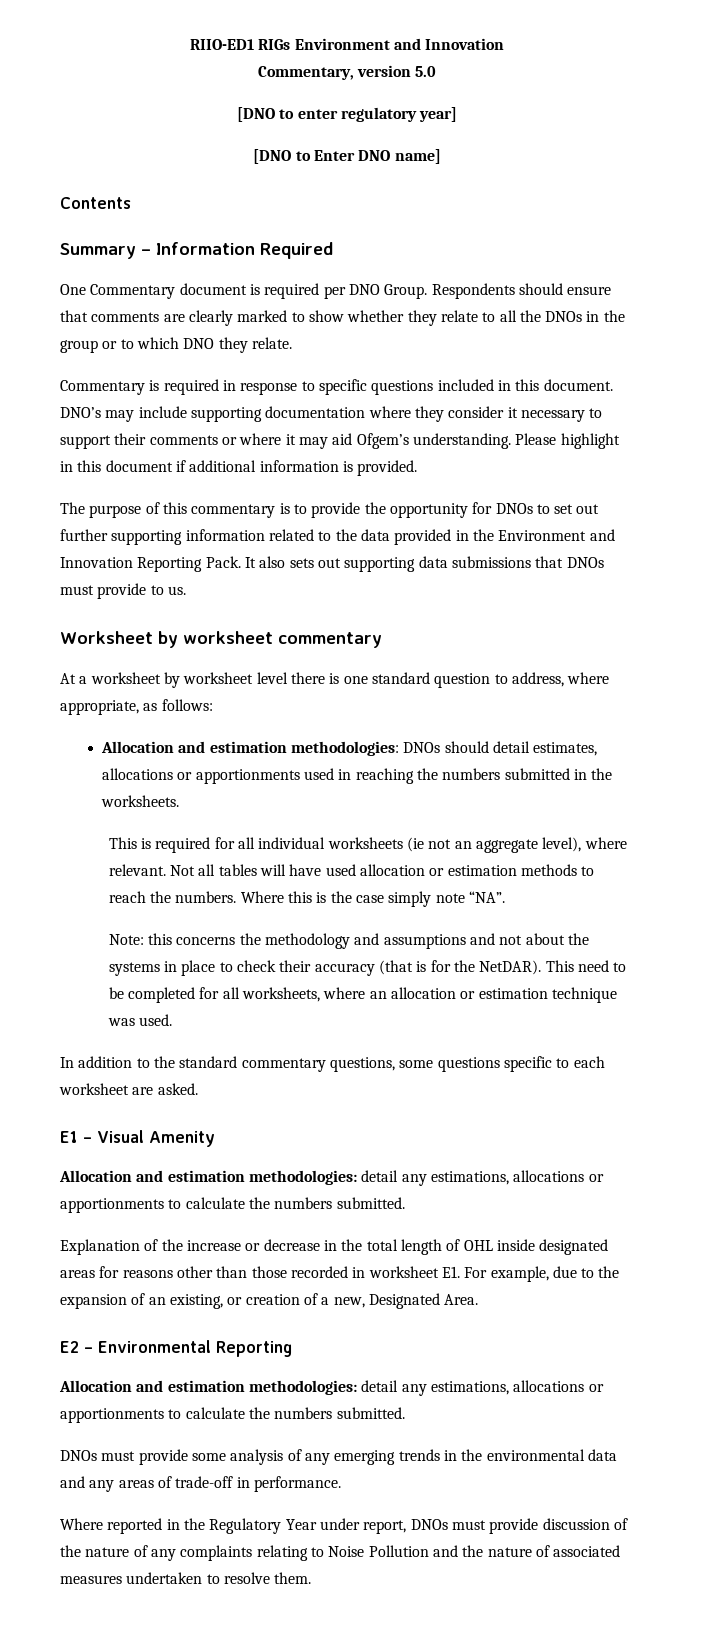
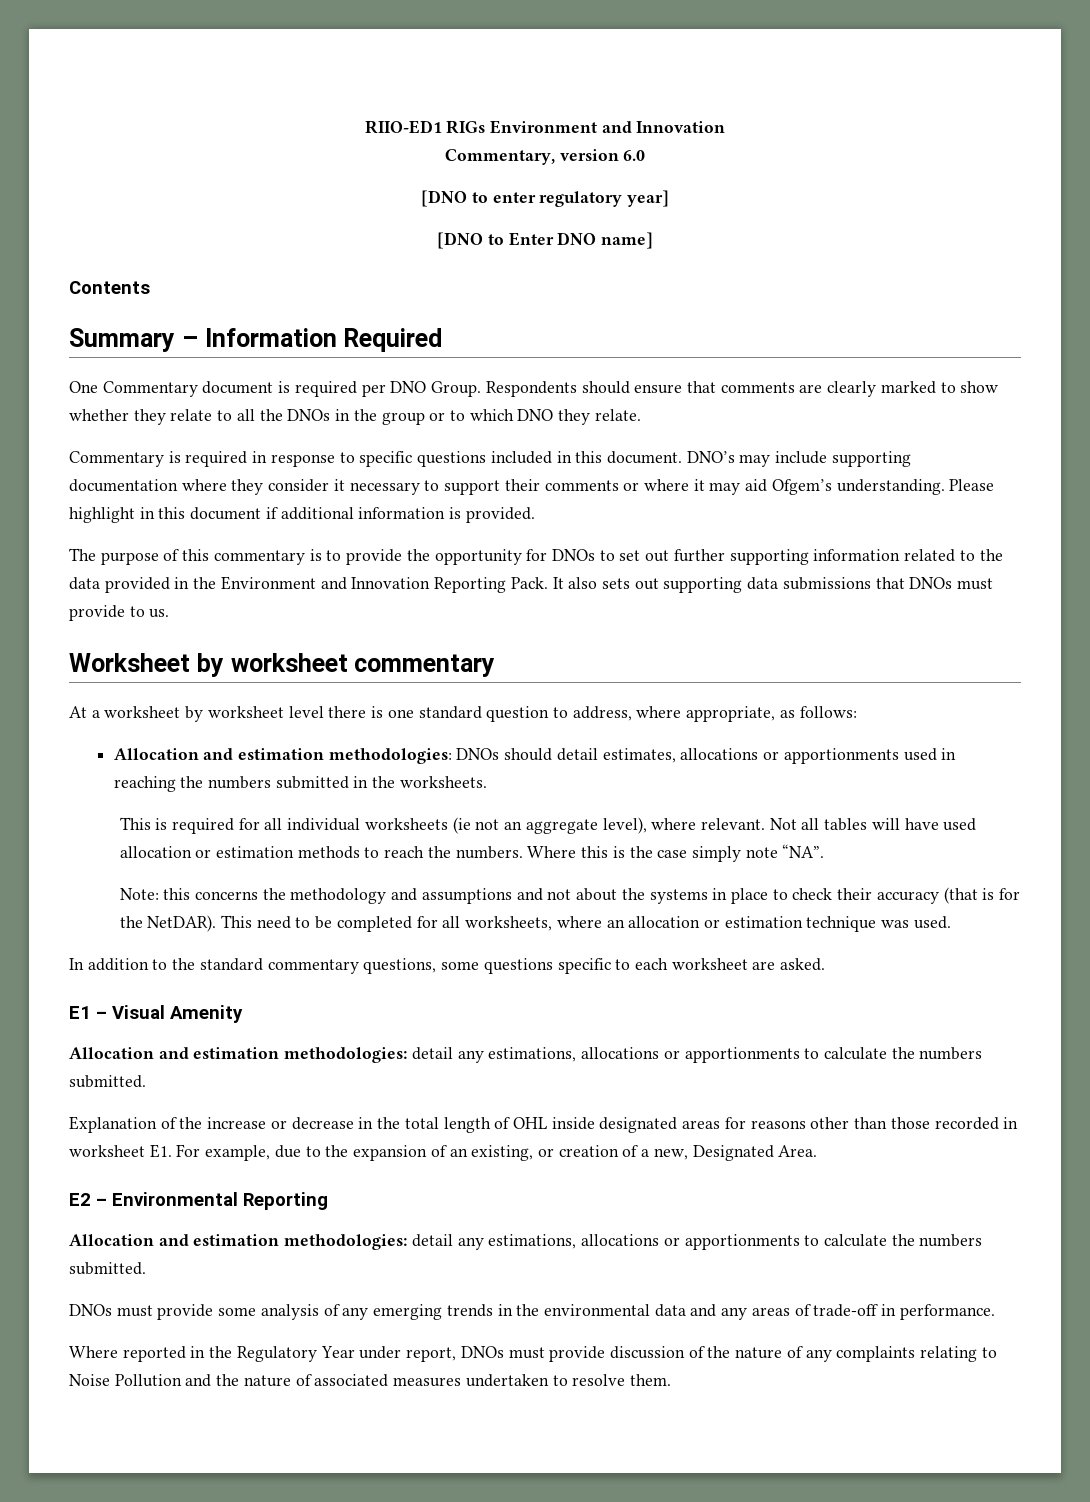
- Commentary, version 5.0
+ Commentary, version 6.0

